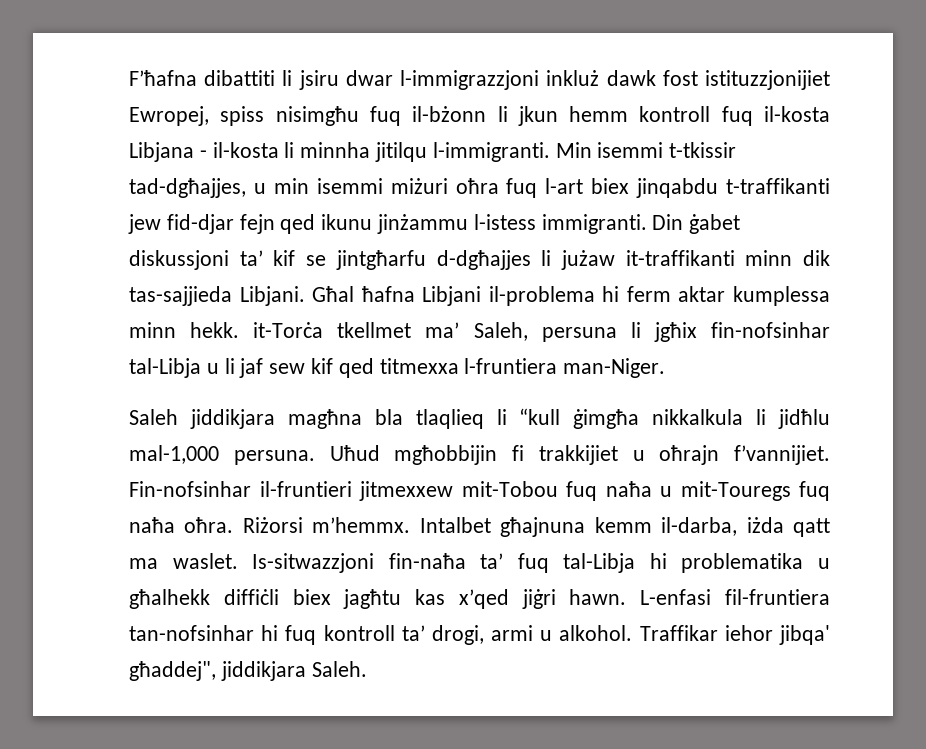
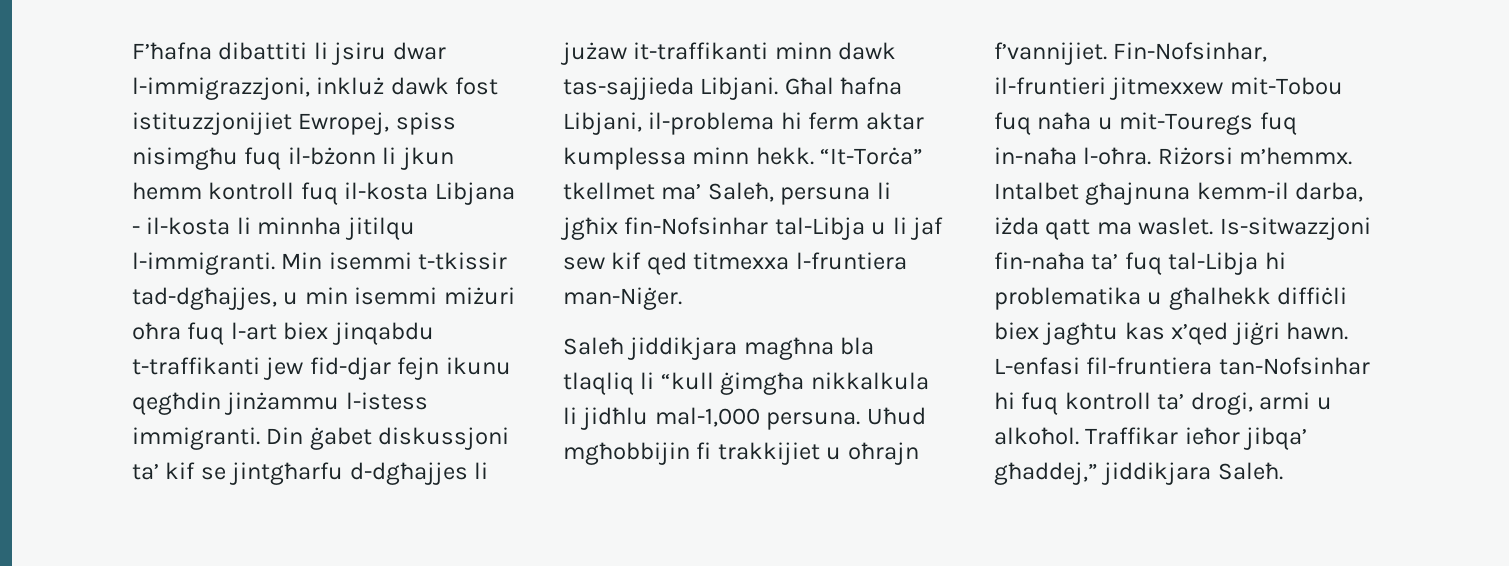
- F’ħafna dibattiti li jsiru dwar l-immigrazzjoni inkluż dawk fost istituzzjonijiet Ewropej, spiss nisimgħu fuq il-bżonn li jkun hemm kontroll fuq il-kosta Libjana - il-kosta li minnha jitilqu l-immigranti.
+ F’ħafna dibattiti li jsiru dwar l-immigrazzjoni, inkluż dawk fost istituzzjonijiet Ewropej, spiss nisimgħu fuq il-bżonn li jkun hemm kontroll fuq il-kosta Libjana - il-kosta li minnha jitilqu l-immigranti.
- Min isemmi t-tkissir tad-dgħajjes, u min isemmi miżuri oħra fuq l-art biex jinqabdu t-traffikanti jew fid-djar fejn qed ikunu jinżammu l-istess immigranti.
+ Min isemmi t-tkissir tad-dgħajjes, u min isemmi miżuri oħra fuq l-art biex jinqabdu t-traffikanti jew fid-djar fejn ikunu qegħdin jinżammu l-istess immigranti.
- Din ġabet diskussjoni ta’ kif se jintgħarfu d-dgħajjes li jużaw it-traffikanti minn dik tas-sajjieda Libjani.
+ Din ġabet diskussjoni ta’ kif se jintgħarfu d-dgħajjes li jużaw it-traffikanti minn dawk tas-sajjieda Libjani.
- Għal ħafna Libjani il-problema hi ferm aktar kumplessa minn hekk. it-Torċa tkellmet ma’ Saleh, persuna li jgħix fin-nofsinhar tal-Libja u li jaf sew kif qed titmexxa l-fruntiera man-Niger.
- Saleh jiddikjara magħna bla tlaqlieq li “kull ġimgħa nikkalkula li jidħlu mal-1,000 persuna.
+ Għal ħafna Libjani, il-problema hi ferm aktar kumplessa minn hekk. “It-Torċa” tkellmet ma’ Saleħ, persuna li jgħix fin-Nofsinhar tal-Libja u li jaf sew kif qed titmexxa l-fruntiera man-Niġer.
+ Saleħ jiddikjara magħna bla tlaqliq li “kull ġimgħa nikkalkula li jidħlu mal-1,000 persuna.
- Fin-nofsinhar il-fruntieri jitmexxew mit-Tobou fuq naħa u mit-Touregs fuq naħa oħra.
+ Fin-Nofsinhar, il-fruntieri jitmexxew mit-Tobou fuq naħa u mit-Touregs fuq in-naħa l-oħra.
- Intalbet għajnuna kemm il-darba, iżda qatt ma waslet.
+ Intalbet għajnuna kemm-il darba, iżda qatt ma waslet.
- L-enfasi fil-fruntiera tan-nofsinhar hi fuq kontroll ta’ drogi, armi u alkohol. Traffikar iehor jibqa' għaddej", jiddikjara Saleh.
+ L-enfasi fil-fruntiera tan-Nofsinhar hi fuq kontroll ta’ drogi, armi u alkoħol. Traffikar ieħor jibqa’ għaddej,” jiddikjara Saleħ.

